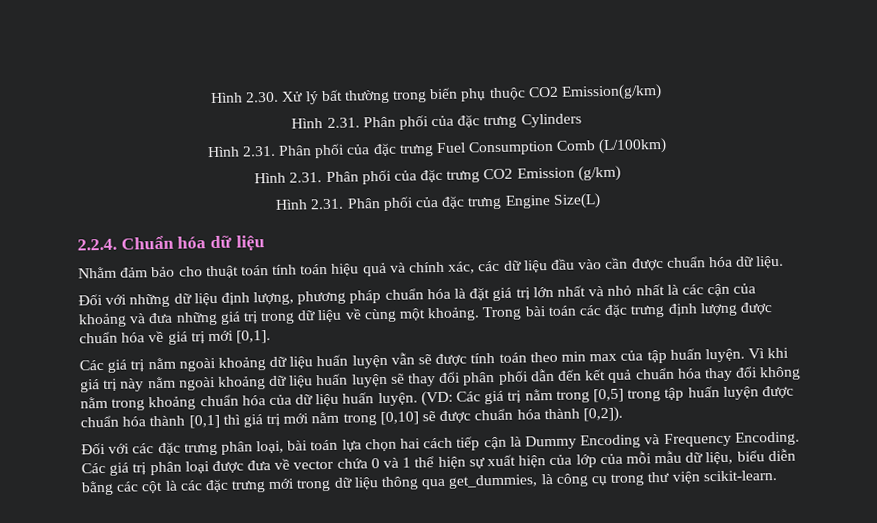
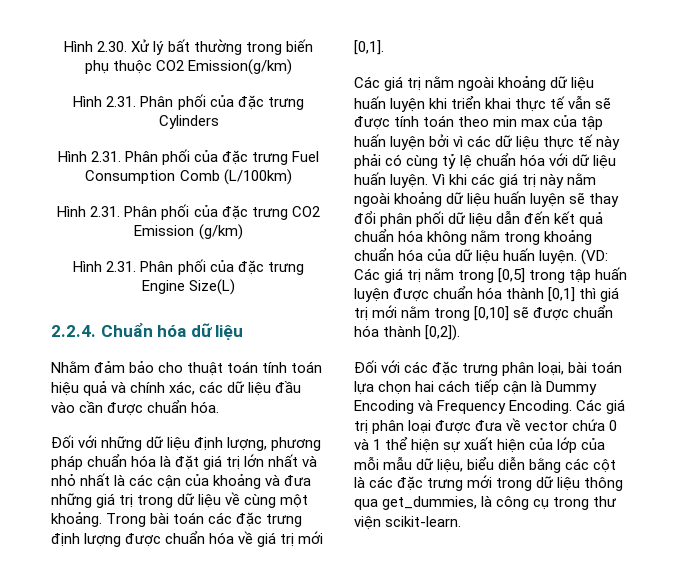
- Nhằm đảm bảo cho thuật toán tính toán hiệu quả và chính xác, các dữ liệu đầu vào cần được chuẩn hóa dữ liệu.
+ Nhằm đảm bảo cho thuật toán tính toán hiệu quả và chính xác, các dữ liệu đầu vào cần được chuẩn hóa.
- Các giá trị nằm ngoài khoảng dữ liệu huấn luyện vẫn sẽ được tính toán theo min max của tập huấn luyện.
+ Các giá trị nằm ngoài khoảng dữ liệu huấn luyện khi triển khai thực tế vẫn sẽ được tính toán theo min max của tập huấn luyện bởi vì các dữ liệu thực tế này phải có cùng tỷ lệ chuẩn hóa với dữ liệu huấn luyện.
- Vì khi giá trị này nằm ngoài khoảng dữ liệu huấn luyện sẽ thay đổi phân phối dẫn đến kết quả chuẩn hóa thay đổi không nằm trong khoảng chuẩn hóa của dữ liệu huấn luyện.
+ Vì khi các giá trị này nằm ngoài khoảng dữ liệu huấn luyện sẽ thay đổi phân phối dữ liệu dẫn đến kết quả chuẩn hóa không nằm trong khoảng chuẩn hóa của dữ liệu huấn luyện.

